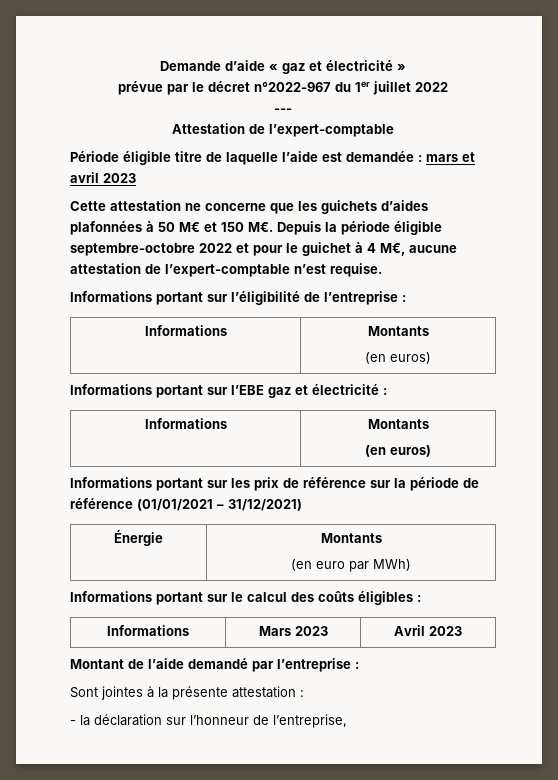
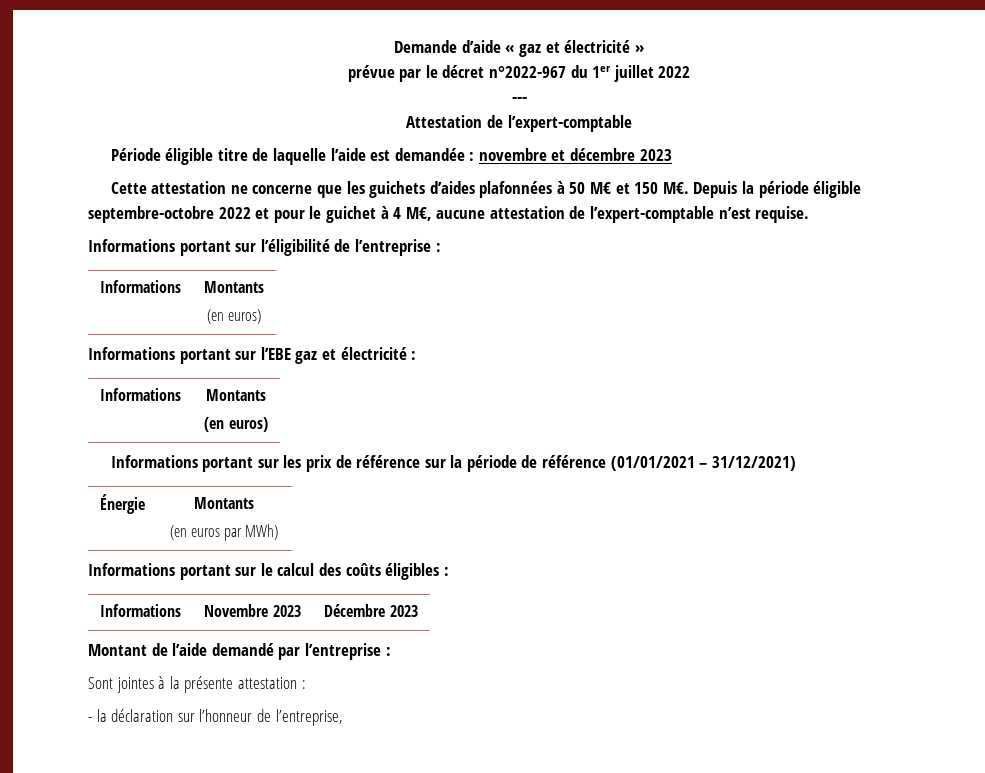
- Période éligible titre de laquelle l’aide est demandée : mars et avril 2023
+ Période éligible titre de laquelle l’aide est demandée : novembre et décembre 2023
  Énergie | Montants
- (en euro par MWh)
+ (en euros par MWh)
- Informations | Mars 2023 | Avril 2023
+ Informations | Novembre 2023 | Décembre 2023

